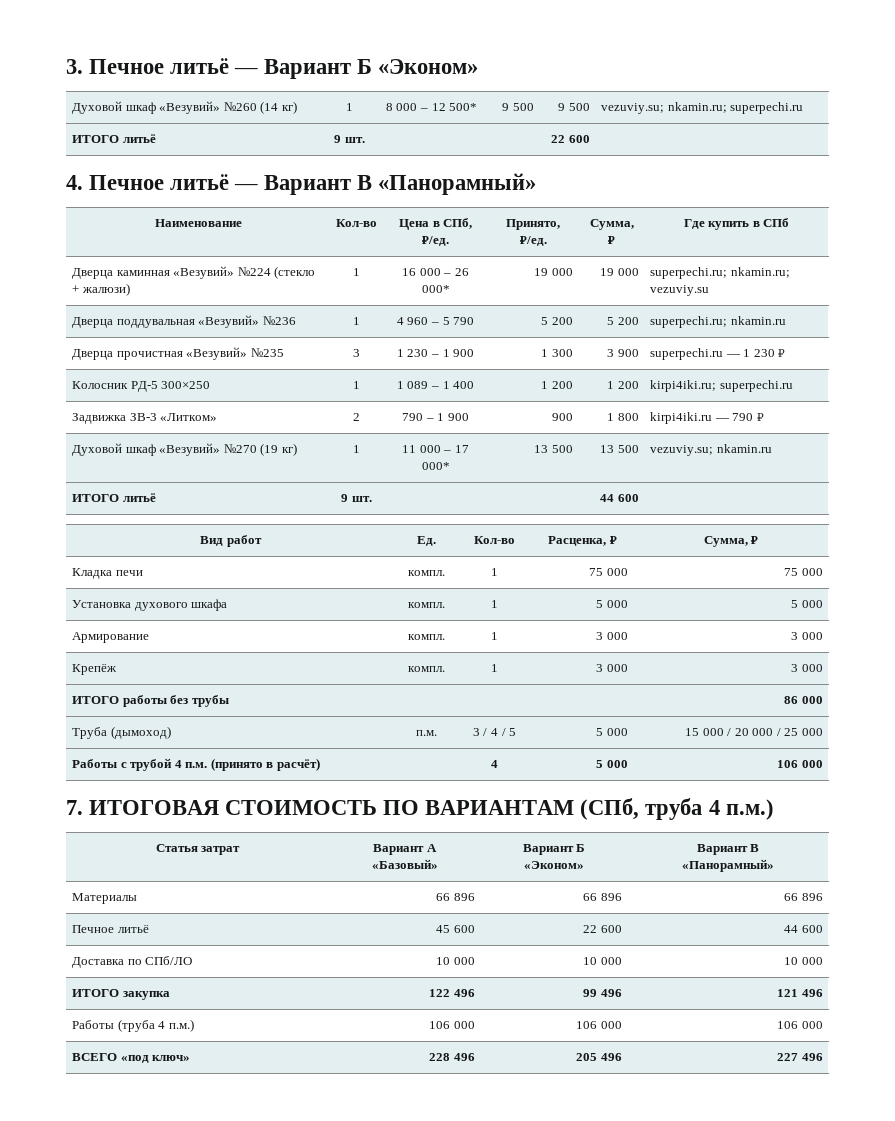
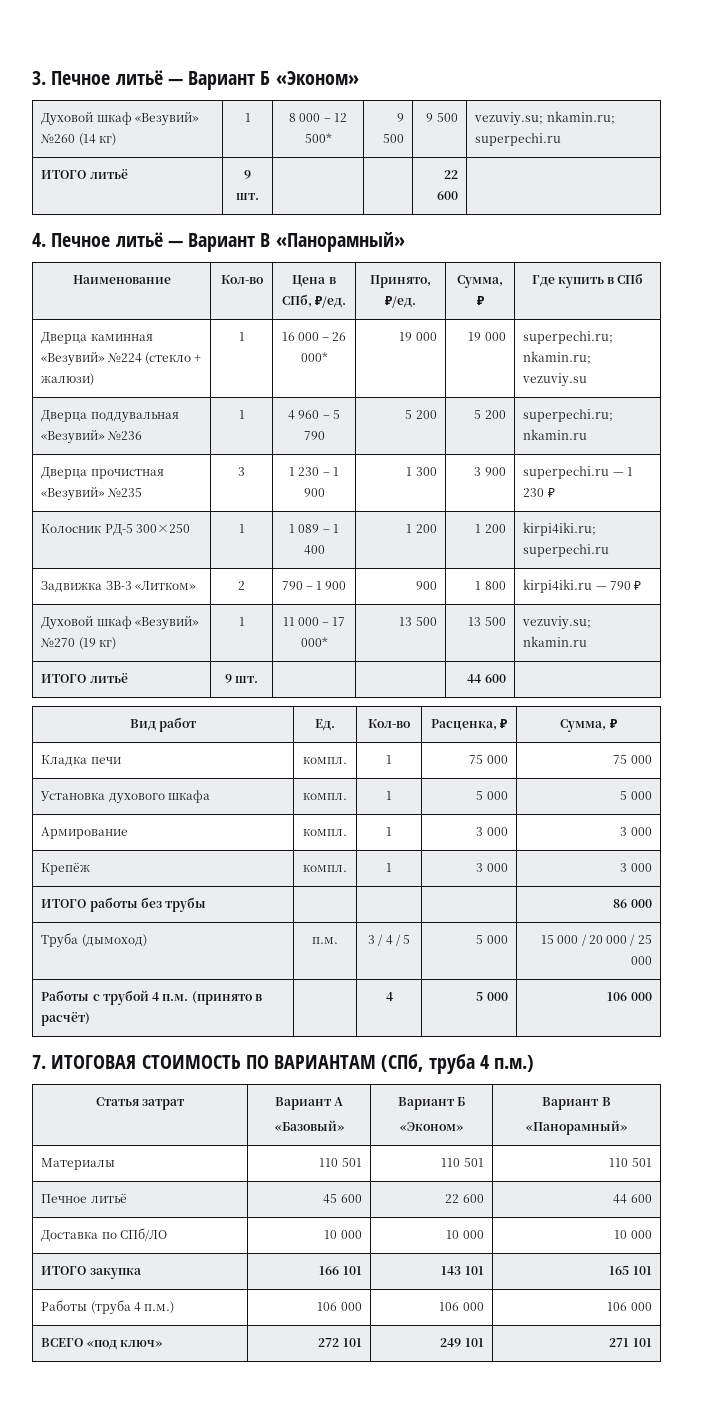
- Материалы | 66 896 | 66 896 | 66 896
+ Материалы | 110 501 | 110 501 | 110 501
- ИТОГО закупка | 122 496 | 99 496 | 121 496
+ ИТОГО закупка | 166 101 | 143 101 | 165 101
- ВСЕГО «под ключ» | 228 496 | 205 496 | 227 496
+ ВСЕГО «под ключ» | 272 101 | 249 101 | 271 101

